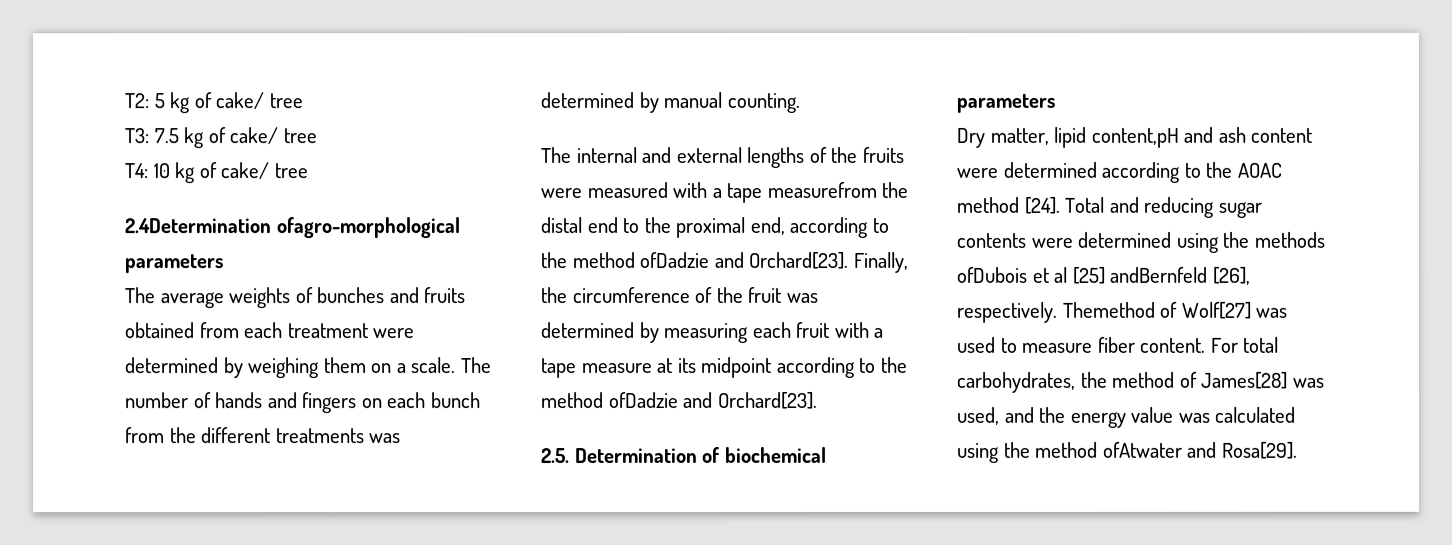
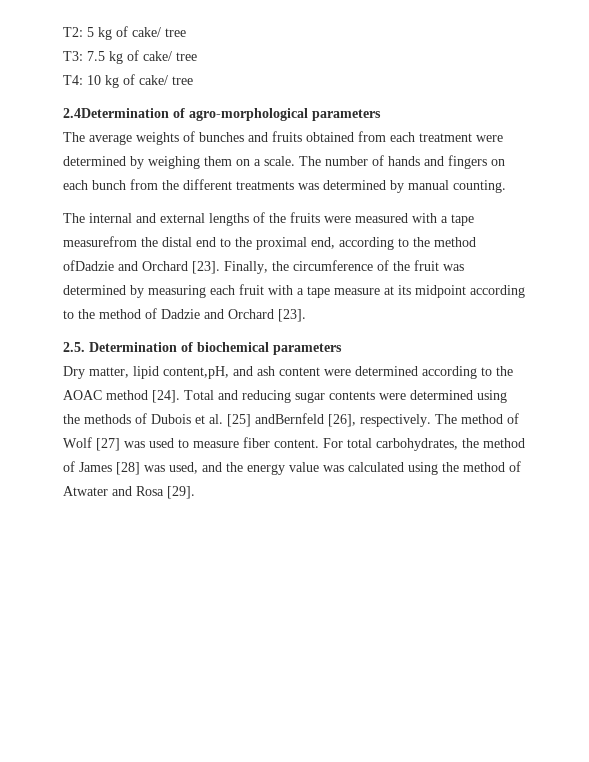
- 2.4Determination ofagro-morphological parameters
+ 2.4Determination of agro-morphological parameters
- The internal and external lengths of the fruits were measured with a tape measurefrom the distal end to the proximal end, according to the method ofDadzie and Orchard[23].
+ The internal and external lengths of the fruits were measured with a tape measurefrom the distal end to the proximal end, according to the method ofDadzie and Orchard [23].
- Finally, the circumference of the fruit was determined by measuring each fruit with a tape measure at its midpoint according to the method ofDadzie and Orchard[23].
+ Finally, the circumference of the fruit was determined by measuring each fruit with a tape measure at its midpoint according to the method of Dadzie and Orchard [23].
- Dry matter, lipid content,pH and ash content were determined according to the AOAC method [24].
+ Dry matter, lipid content,pH, and ash content were determined according to the AOAC method [24].
- Total and reducing sugar contents were determined using the methods ofDubois et al [25] andBernfeld [26], respectively. Themethod of Wolf[27] was used to measure fiber content.
+ Total and reducing sugar contents were determined using the methods of Dubois et al. [25] andBernfeld [26], respectively. The method of Wolf [27] was used to measure fiber content.
- For total carbohydrates, the method of James[28] was used, and the energy value was calculated using the method ofAtwater and Rosa[29].
+ For total carbohydrates, the method of James [28] was used, and the energy value was calculated using the method of Atwater and Rosa [29].

